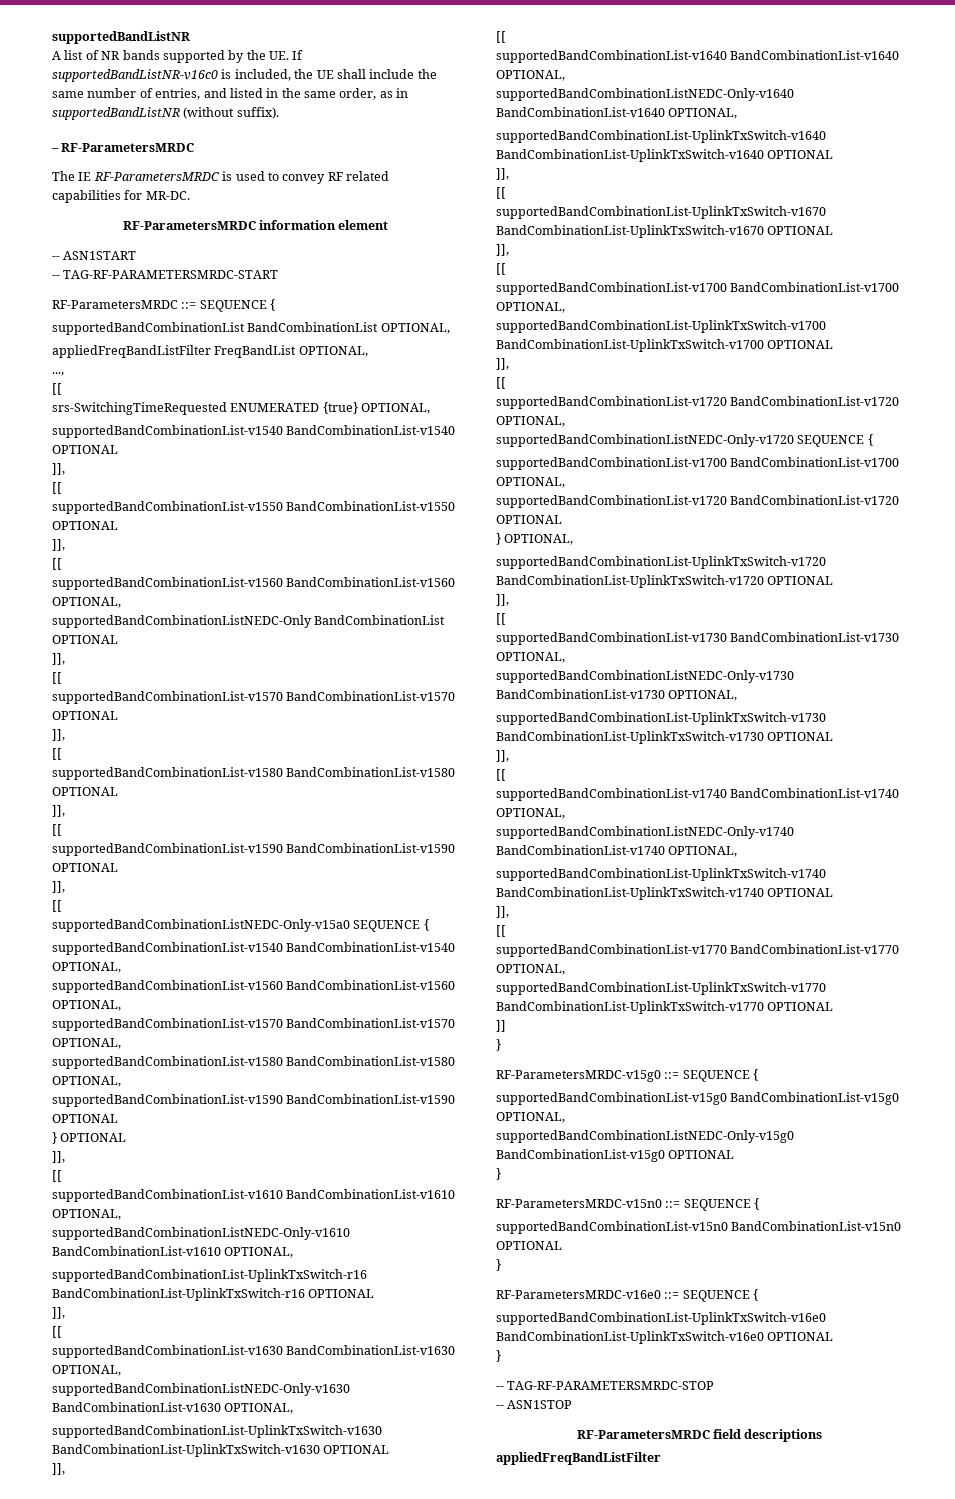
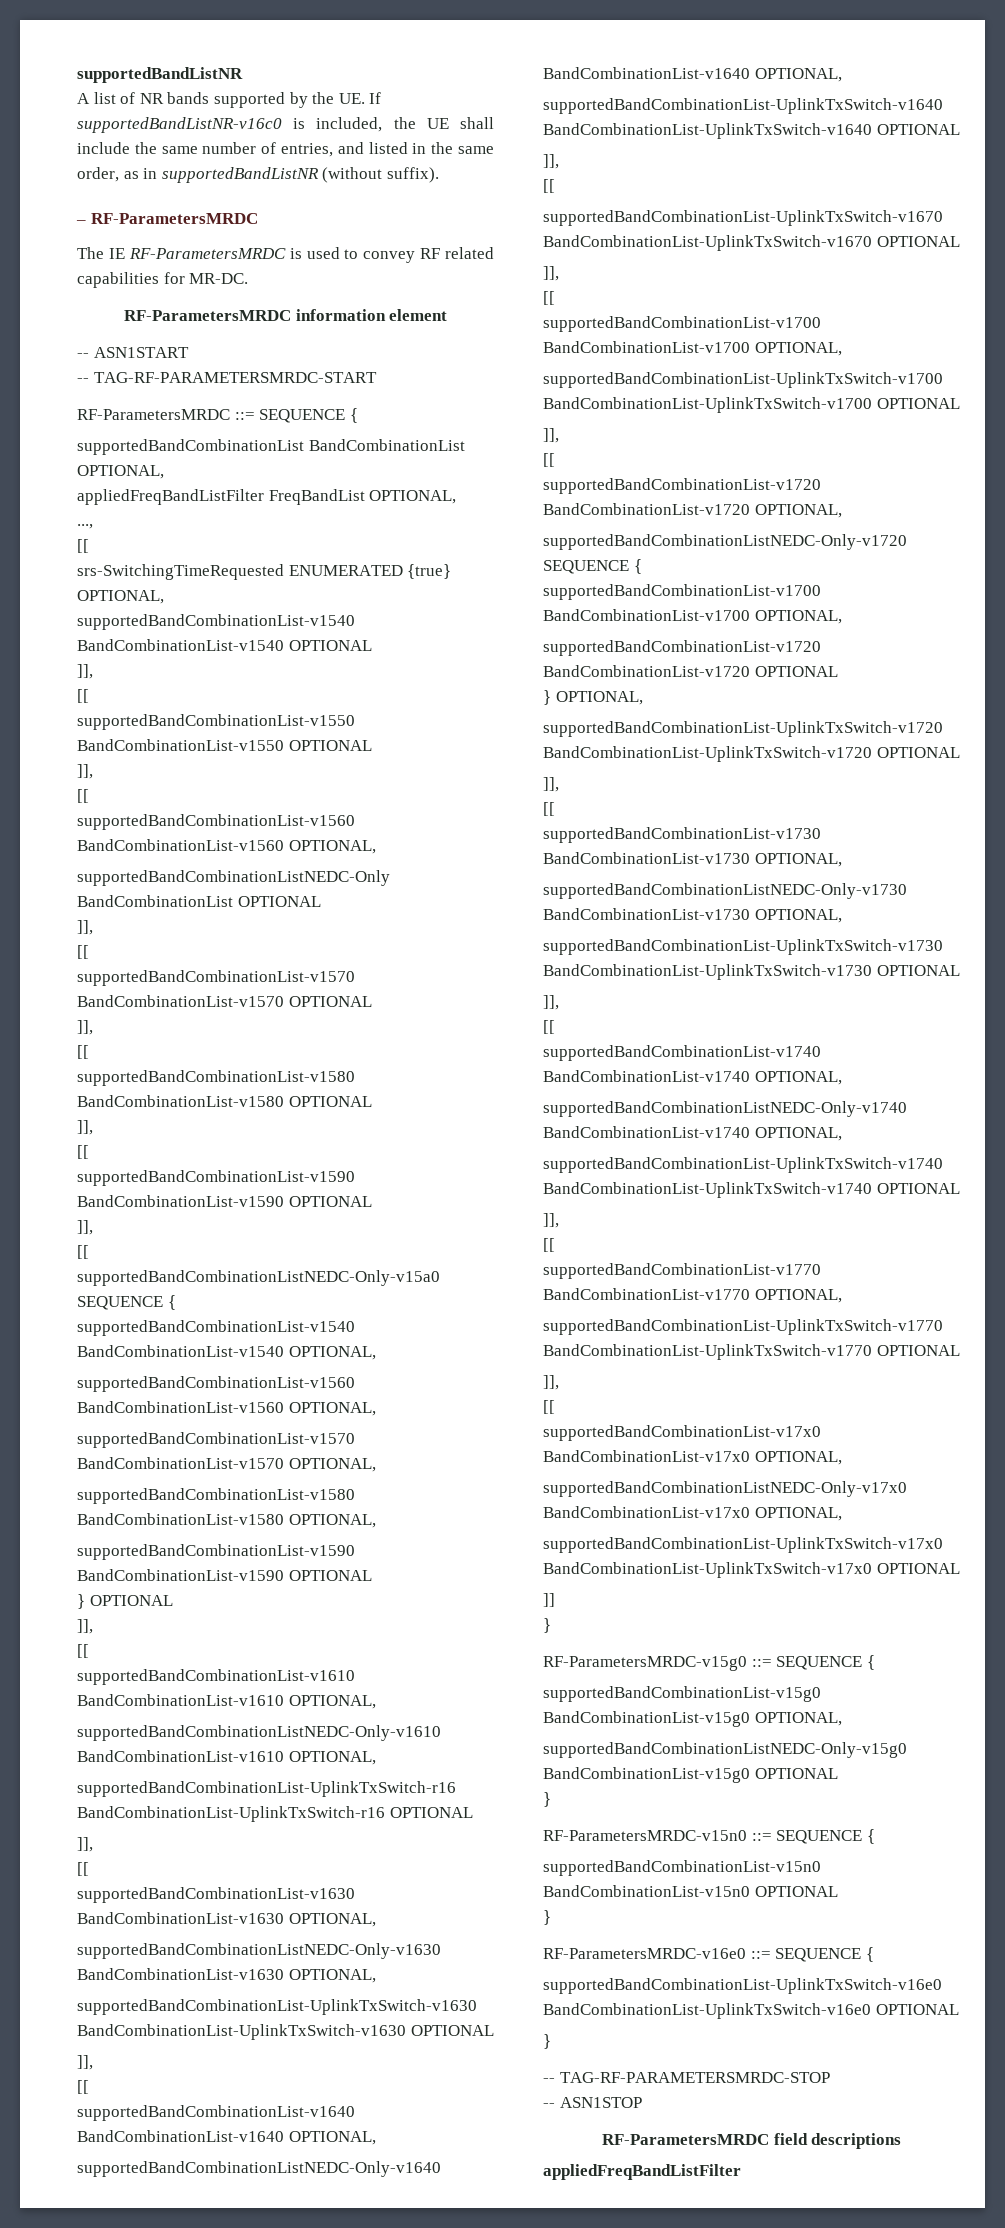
  supportedBandCombinationList-UplinkTxSwitch-v1770 BandCombinationList-UplinkTxSwitch-v1770 OPTIONAL
+ ]],
+ [[
+ supportedBandCombinationList-v17x0 BandCombinationList-v17x0 OPTIONAL,
+ supportedBandCombinationListNEDC-Only-v17x0 BandCombinationList-v17x0 OPTIONAL,
+ supportedBandCombinationList-UplinkTxSwitch-v17x0 BandCombinationList-UplinkTxSwitch-v17x0 OPTIONAL

